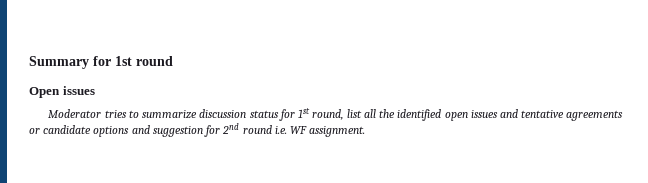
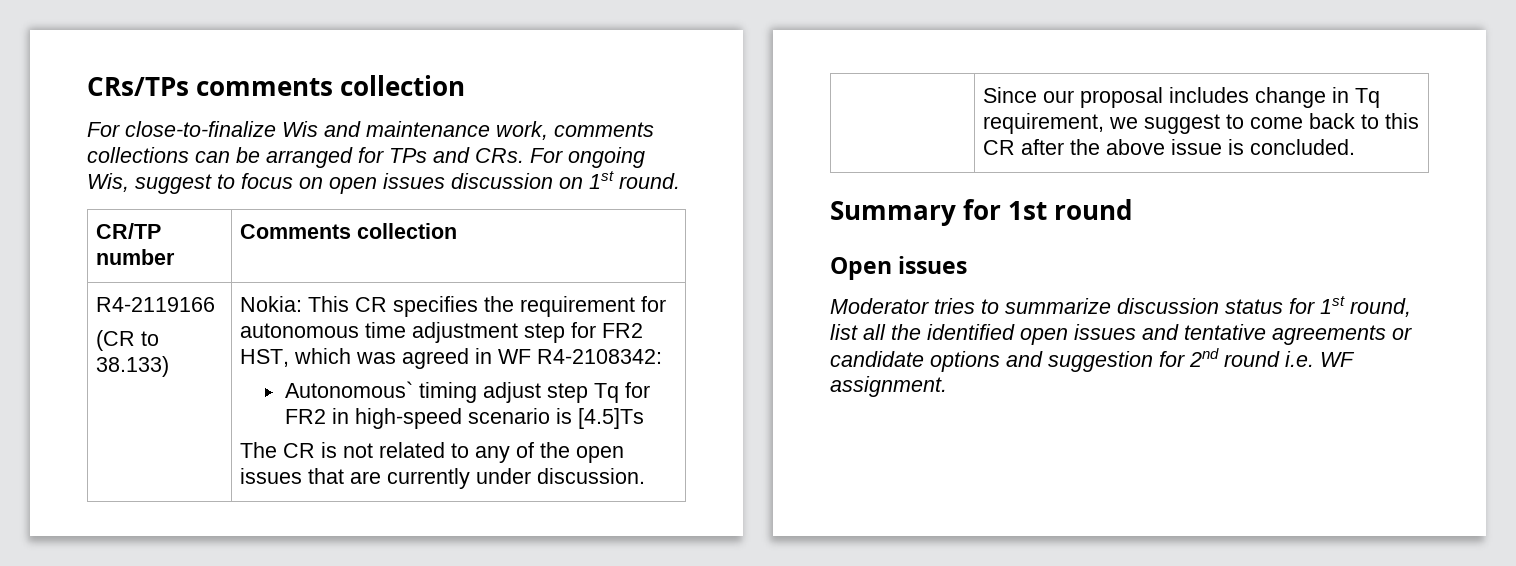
+ CRs/TPs comments collection
+ For close-to-finalize Wis and maintenance work, comments collections can be arranged for TPs and CRs. For ongoing Wis, suggest to focus on open issues discussion on 1st round.
+ CR/TP number | Comments collection
+ R4-2119166
+ (CR to 38.133) | Nokia: This CR specifies the requirement for autonomous time adjustment step for FR2 HST, which was agreed in WF R4-2108342:
+ Autonomous` timing adjust step Tq for FR2 in high-speed scenario is [4.5]Ts
+ The CR is not related to any of the open issues that are currently under discussion.
+ | Since our proposal includes change in Tq requirement, we suggest to come back to this CR after the above issue is concluded.

